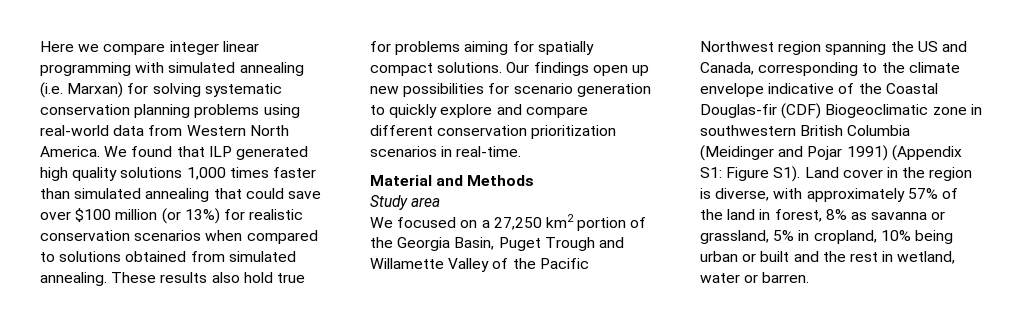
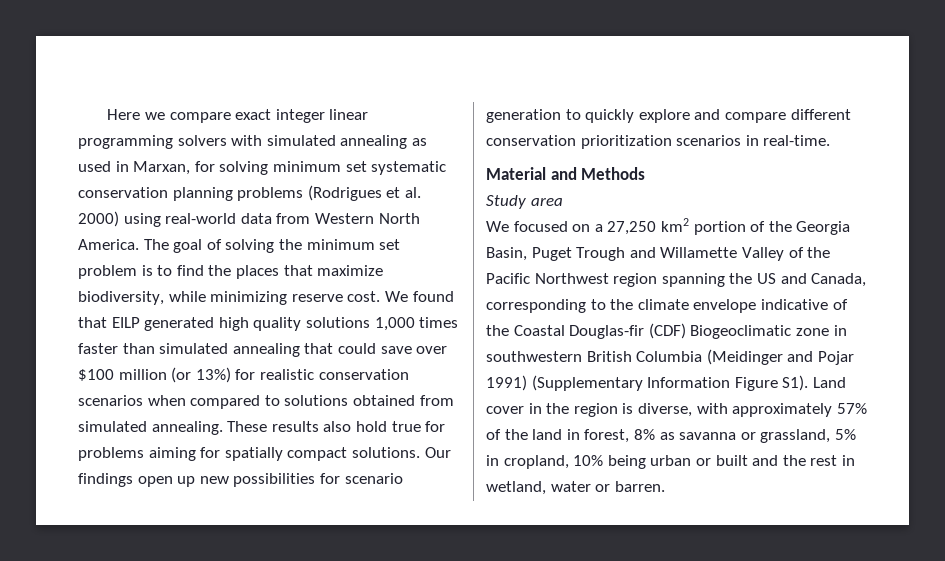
- Here we compare integer linear programming with simulated annealing (i.e. Marxan) for solving systematic conservation planning problems using real-world data from Western North America.
+ Here we compare exact integer linear programming solvers with simulated annealing as used in Marxan, for solving minimum set systematic conservation planning problems (Rodrigues et al. 2000) using real-world data from Western North America.
+ The goal of solving the minimum set problem is to find the places that maximize biodiversity, while minimizing reserve cost.
- We found that ILP generated high quality solutions 1,000 times faster than simulated annealing that could save over $100 million (or 13%) for realistic conservation scenarios when compared to solutions obtained from simulated annealing.
+ We found that EILP generated high quality solutions 1,000 times faster than simulated annealing that could save over $100 million (or 13%) for realistic conservation scenarios when compared to solutions obtained from simulated annealing.
- We focused on a 27,250 km2 portion of the Georgia Basin, Puget Trough and Willamette Valley of the Pacific Northwest region spanning the US and Canada, corresponding to the climate envelope indicative of the Coastal Douglas-fir (CDF) Biogeoclimatic zone in southwestern British Columbia (Meidinger and Pojar 1991) (Appendix S1: Figure S1). Land cover in the region is diverse, with approximately 57% of the land in forest, 8% as savanna or grassland, 5% in cropland, 10% being urban or built and the rest in wetland, water or barren.
+ We focused on a 27,250 km2 portion of the Georgia Basin, Puget Trough and Willamette Valley of the Pacific Northwest region spanning the US and Canada, corresponding to the climate envelope indicative of the Coastal Douglas-fir (CDF) Biogeoclimatic zone in southwestern British Columbia (Meidinger and Pojar 1991) (Supplementary Information Figure S1). Land cover in the region is diverse, with approximately 57% of the land in forest, 8% as savanna or grassland, 5% in cropland, 10% being urban or built and the rest in wetland, water or barren.

